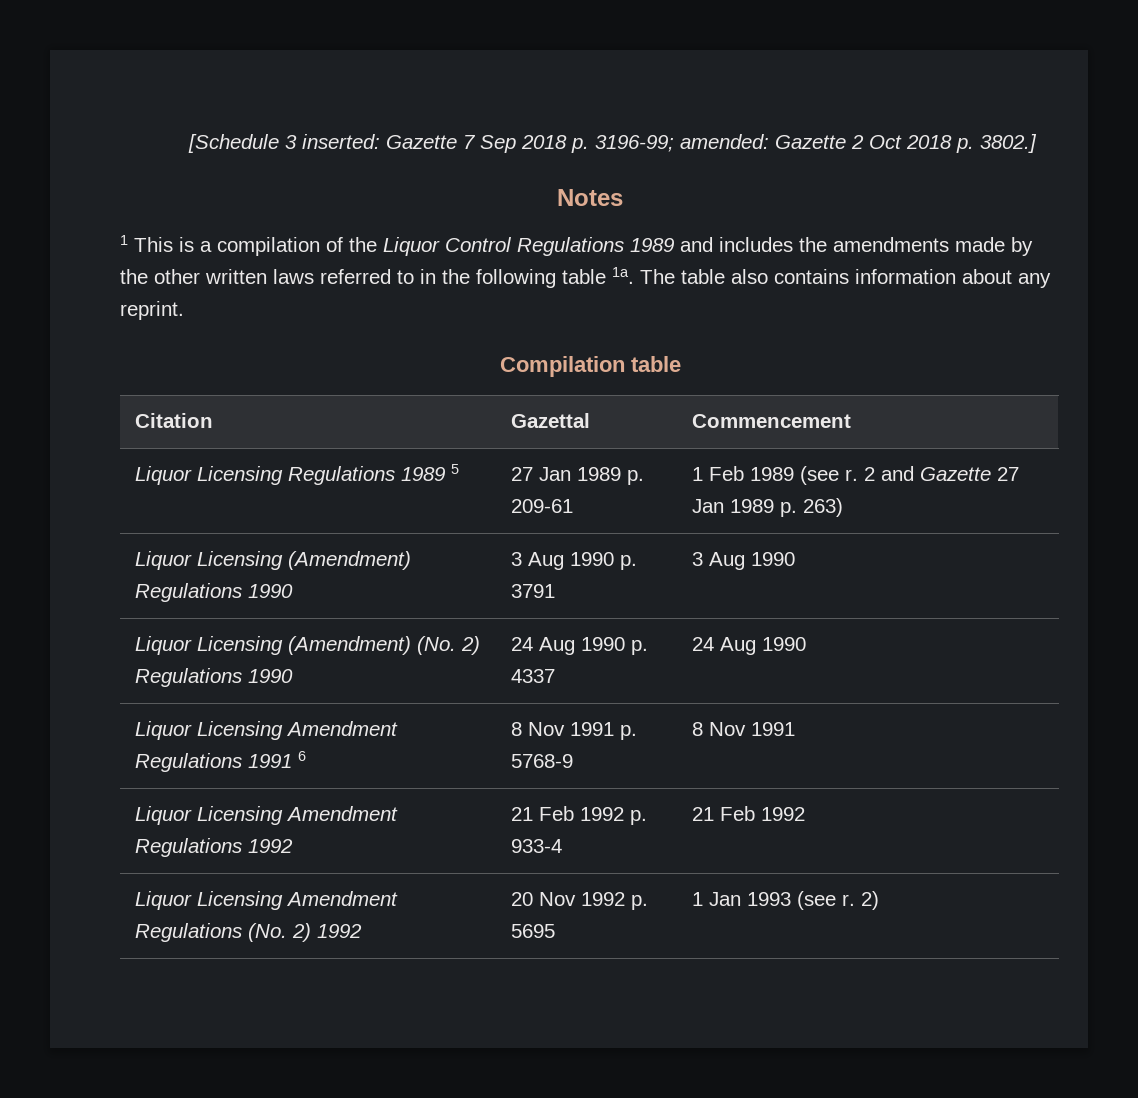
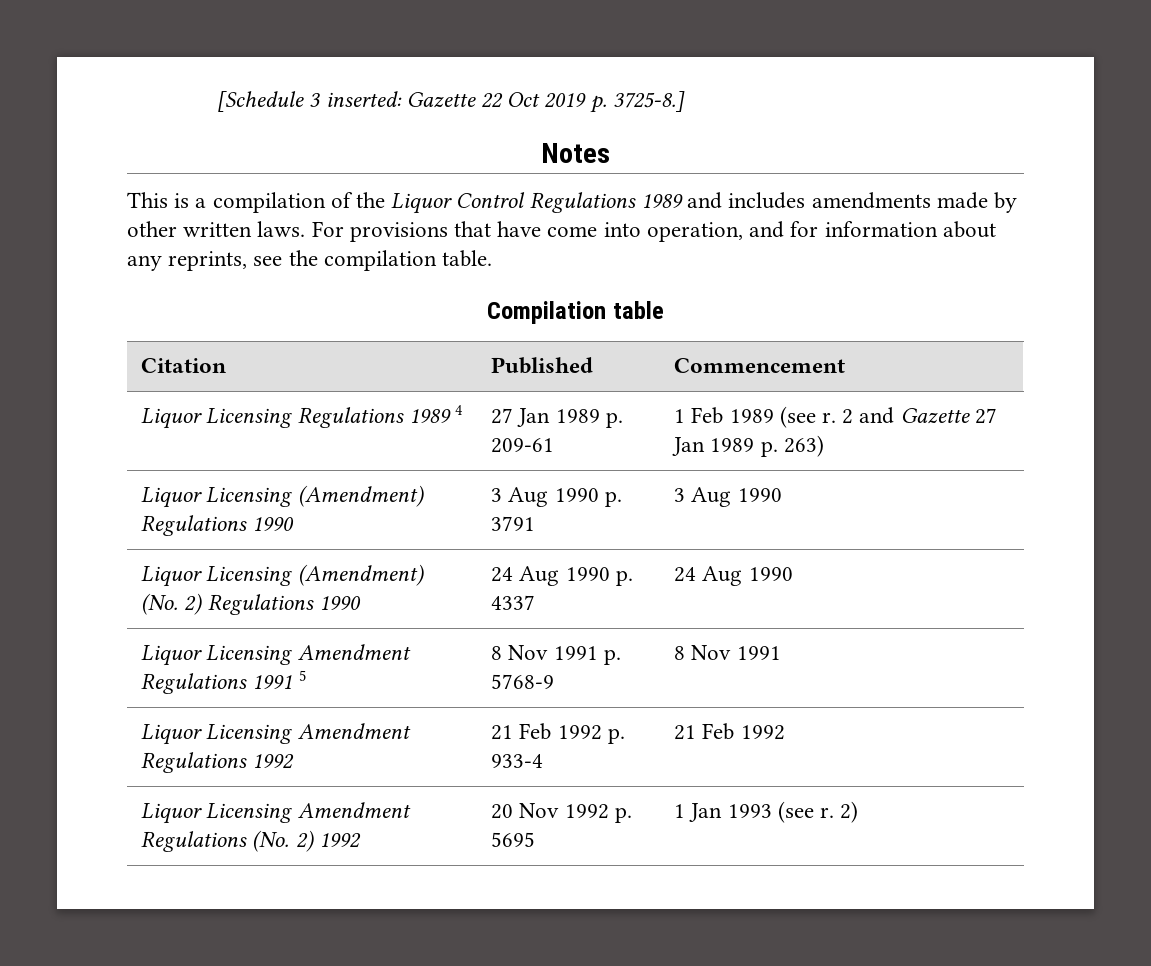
- [Schedule 3 inserted: Gazette 7 Sep 2018 p. 3196-99; amended: Gazette 2 Oct 2018 p. 3802.]
+ [Schedule 3 inserted: Gazette 22 Oct 2019 p. 3725-8.]
- 1 This is a compilation of the Liquor Control Regulations 1989 and includes the amendments made by the other written laws referred to in the following table 1a. The table also contains information about any reprint.
+ This is a compilation of the Liquor Control Regulations 1989 and includes amendments made by other written laws. For provisions that have come into operation, and for information about any reprints, see the compilation table.
- Citation | Gazettal | Commencement
+ Citation | Published | Commencement
- Liquor Licensing Regulations 1989 5 | 27 Jan 1989 p. 209-61 | 1 Feb 1989 (see r. 2 and Gazette 27 Jan 1989 p. 263)
+ Liquor Licensing Regulations 1989 4 | 27 Jan 1989 p. 209-61 | 1 Feb 1989 (see r. 2 and Gazette 27 Jan 1989 p. 263)
- Liquor Licensing Amendment Regulations 1991 6 | 8 Nov 1991 p. 5768-9 | 8 Nov 1991
+ Liquor Licensing Amendment Regulations 1991 5 | 8 Nov 1991 p. 5768-9 | 8 Nov 1991

